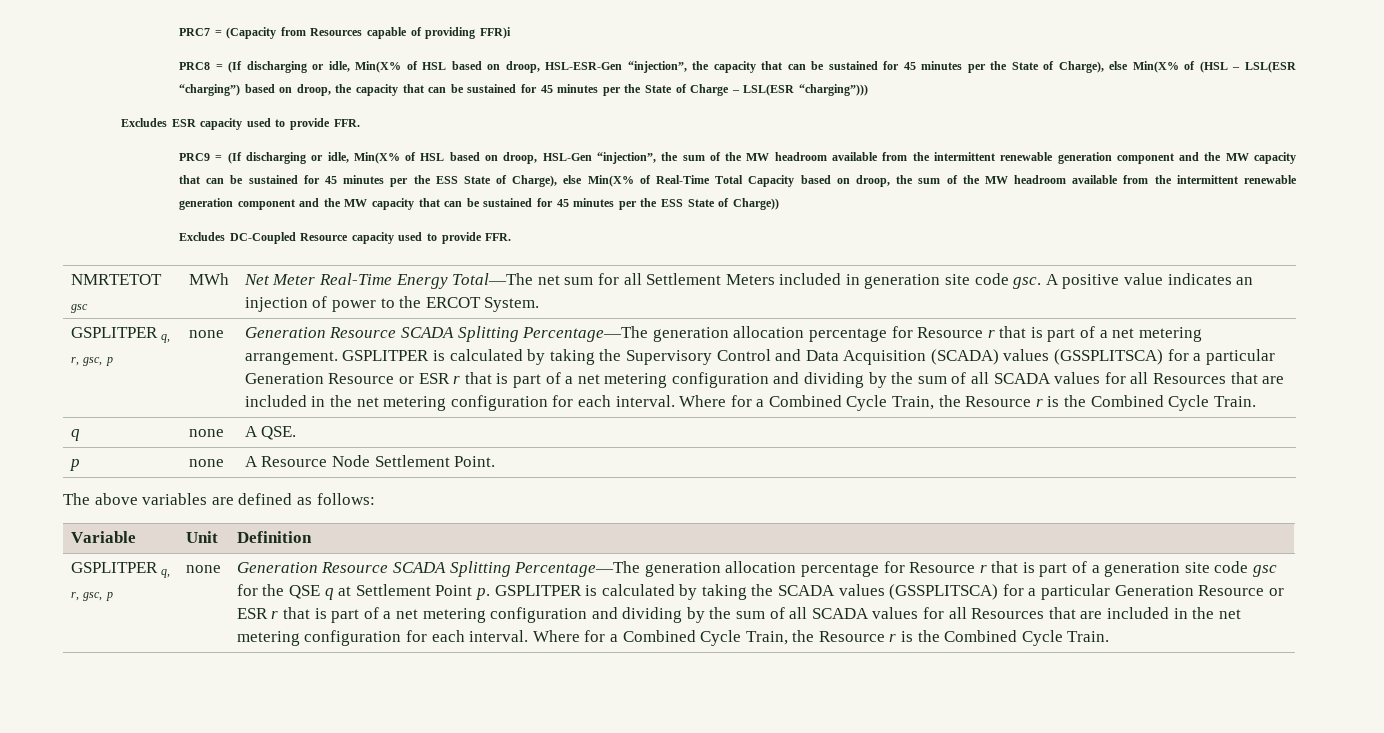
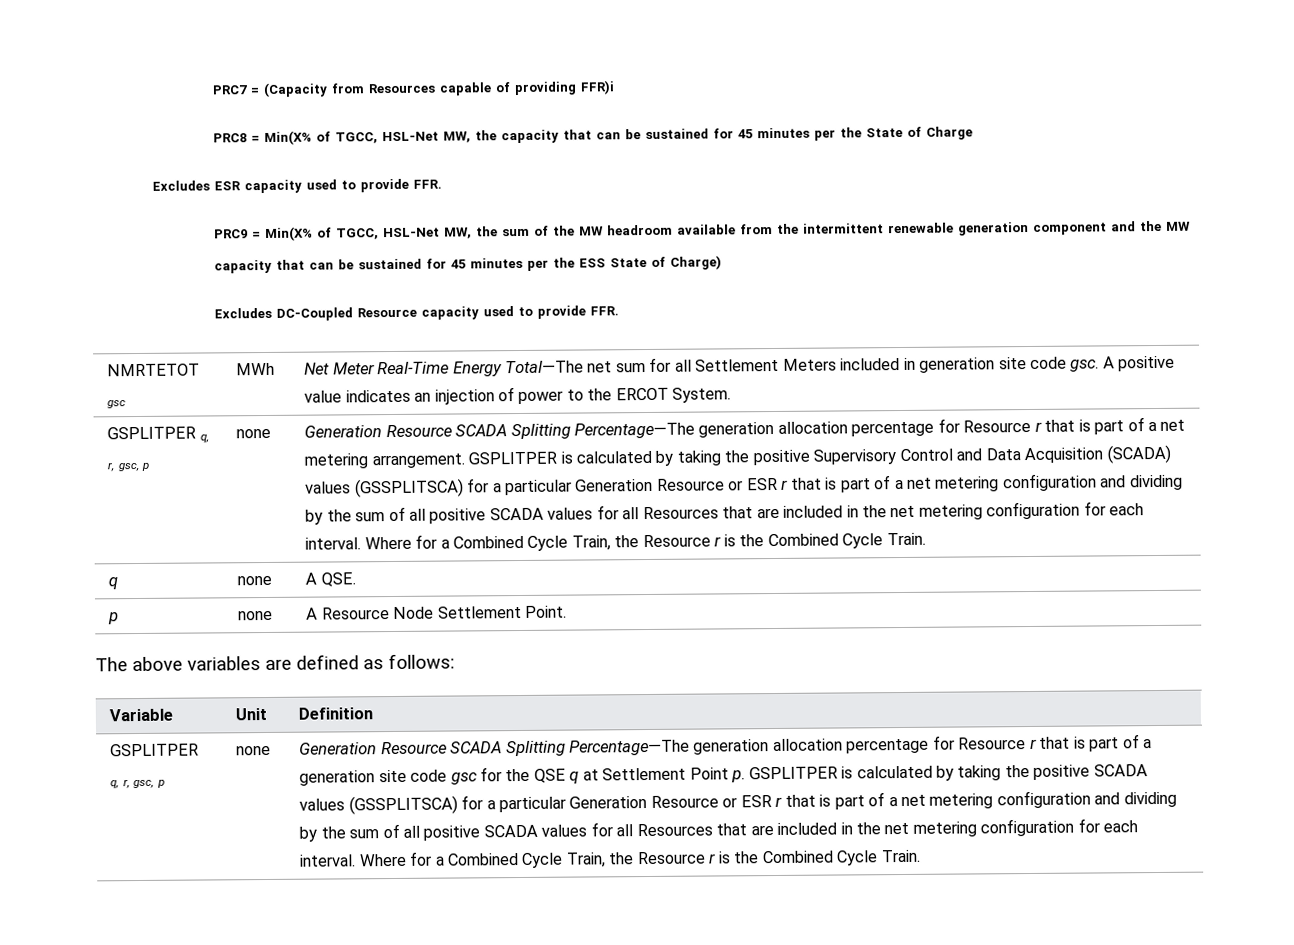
- PRC8 = (If discharging or idle, Min(X% of HSL based on droop, HSL-ESR-Gen “injection”, the capacity that can be sustained for 45 minutes per the State of Charge), else Min(X% of (HSL – LSL(ESR “charging”) based on droop, the capacity that can be sustained for 45 minutes per the State of Charge – LSL(ESR “charging”)))
+ PRC8 = Min(X% of TGCC, HSL-Net MW, the capacity that can be sustained for 45 minutes per the State of Charge
- PRC9 = (If discharging or idle, Min(X% of HSL based on droop, HSL-Gen “injection”, the sum of the MW headroom available from the intermittent renewable generation component and the MW capacity that can be sustained for 45 minutes per the ESS State of Charge), else Min(X% of Real-Time Total Capacity based on droop, the sum of the MW headroom available from the intermittent renewable generation component and the MW capacity that can be sustained for 45 minutes per the ESS State of Charge))
+ PRC9 = Min(X% of TGCC, HSL-Net MW, the sum of the MW headroom available from the intermittent renewable generation component and the MW capacity that can be sustained for 45 minutes per the ESS State of Charge)
- GSPLITPER is calculated by taking the Supervisory Control and Data Acquisition (SCADA) values (GSSPLITSCA) for a particular Generation Resource or ESR r that is part of a net metering configuration and dividing by the sum of all SCADA values for all Resources that are included in the net metering configuration for each interval.
+ GSPLITPER is calculated by taking the positive Supervisory Control and Data Acquisition (SCADA) values (GSSPLITSCA) for a particular Generation Resource or ESR r that is part of a net metering configuration and dividing by the sum of all positive SCADA values for all Resources that are included in the net metering configuration for each interval.
- Generation Resource SCADA Splitting Percentage—The generation allocation percentage for Resource r that is part of a generation site code gsc for the QSE q at Settlement Point p. GSPLITPER is calculated by taking the SCADA values (GSSPLITSCA) for a particular Generation Resource or ESR r that is part of a net metering configuration and dividing by the sum of all SCADA values for all Resources that are included in the net metering configuration for each interval.
+ Generation Resource SCADA Splitting Percentage—The generation allocation percentage for Resource r that is part of a generation site code gsc for the QSE q at Settlement Point p. GSPLITPER is calculated by taking the positive SCADA values (GSSPLITSCA) for a particular Generation Resource or ESR r that is part of a net metering configuration and dividing by the sum of all positive SCADA values for all Resources that are included in the net metering configuration for each interval.

